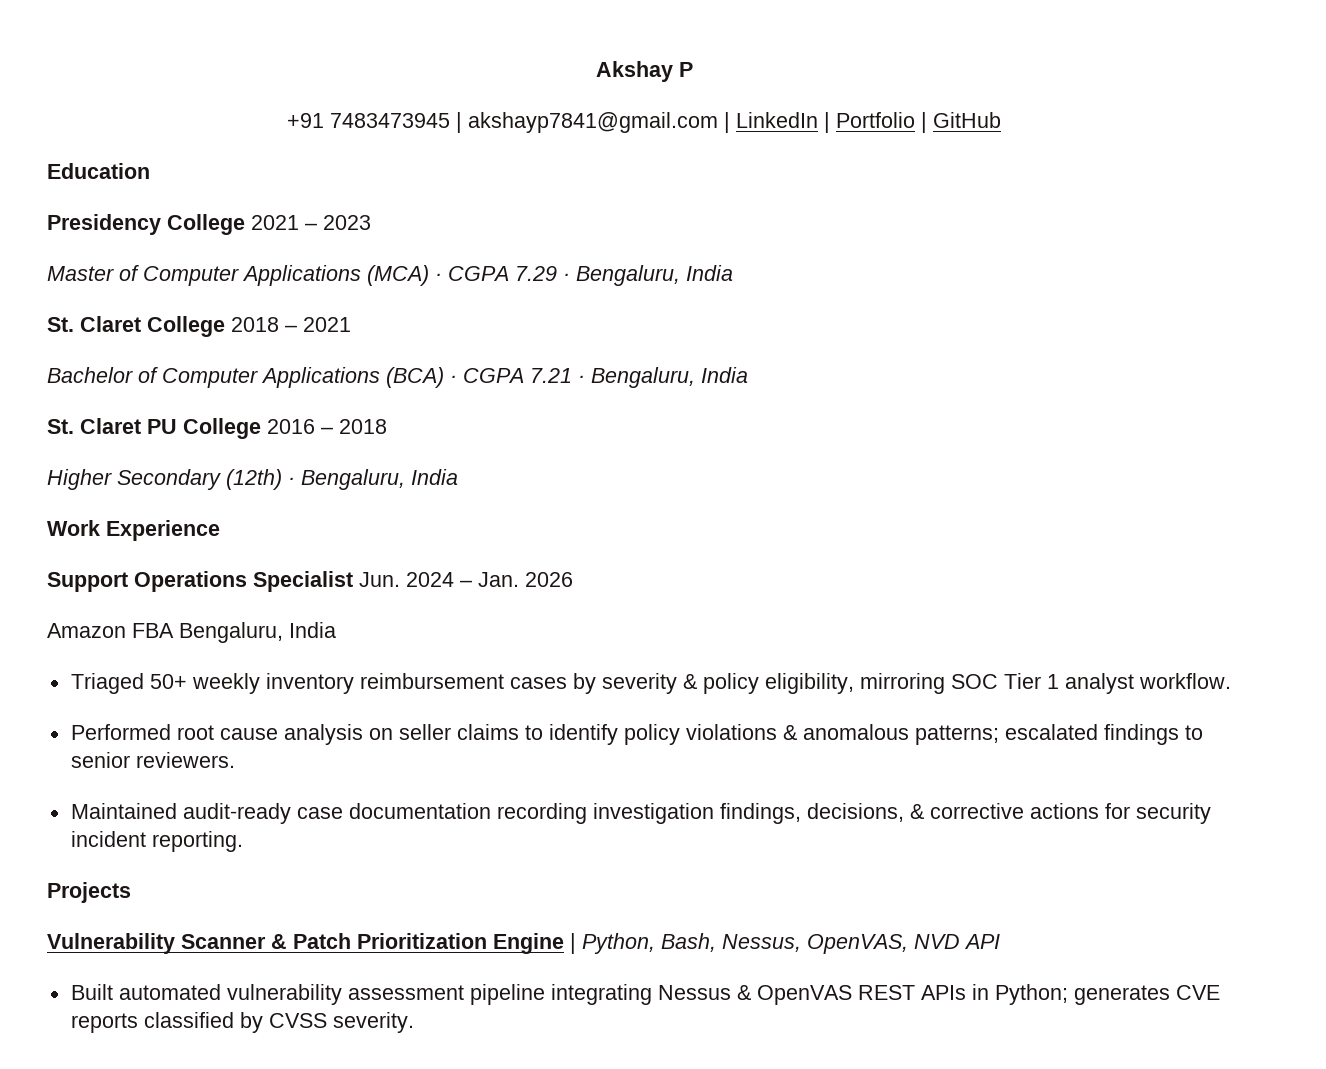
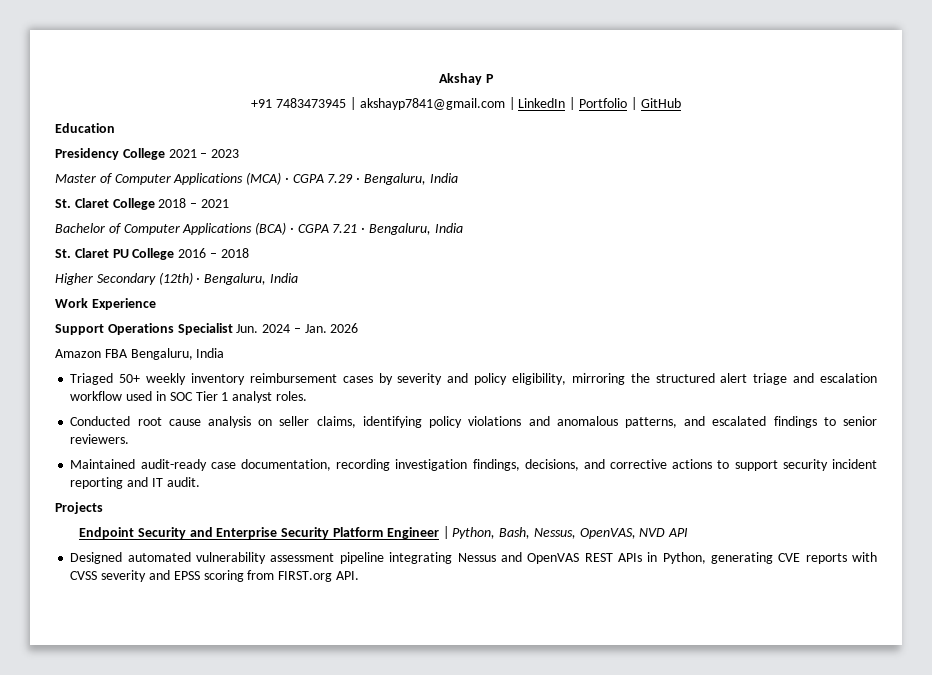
- Triaged 50+ weekly inventory reimbursement cases by severity & policy eligibility, mirroring SOC Tier 1 analyst workflow.
- Performed root cause analysis on seller claims to identify policy violations & anomalous patterns; escalated findings to senior reviewers.
+ Triaged 50+ weekly inventory reimbursement cases by severity and policy eligibility, mirroring the structured alert triage and escalation workflow used in SOC Tier 1 analyst roles.
+ Conducted root cause analysis on seller claims, identifying policy violations and anomalous patterns, and escalated findings to senior reviewers.
- Maintained audit-ready case documentation recording investigation findings, decisions, & corrective actions for security incident reporting.
+ Maintained audit-ready case documentation, recording investigation findings, decisions, and corrective actions to support security incident reporting and IT audit.
  Projects
- Vulnerability Scanner & Patch Prioritization Engine | Python, Bash, Nessus, OpenVAS, NVD API
+ Endpoint Security and Enterprise Security Platform Engineer | Python, Bash, Nessus, OpenVAS, NVD API
- Built automated vulnerability assessment pipeline integrating Nessus & OpenVAS REST APIs in Python; generates CVE reports classified by CVSS severity.
+ Designed automated vulnerability assessment pipeline integrating Nessus and OpenVAS REST APIs in Python, generating CVE reports with CVSS severity and EPSS scoring from FIRST.org API.

